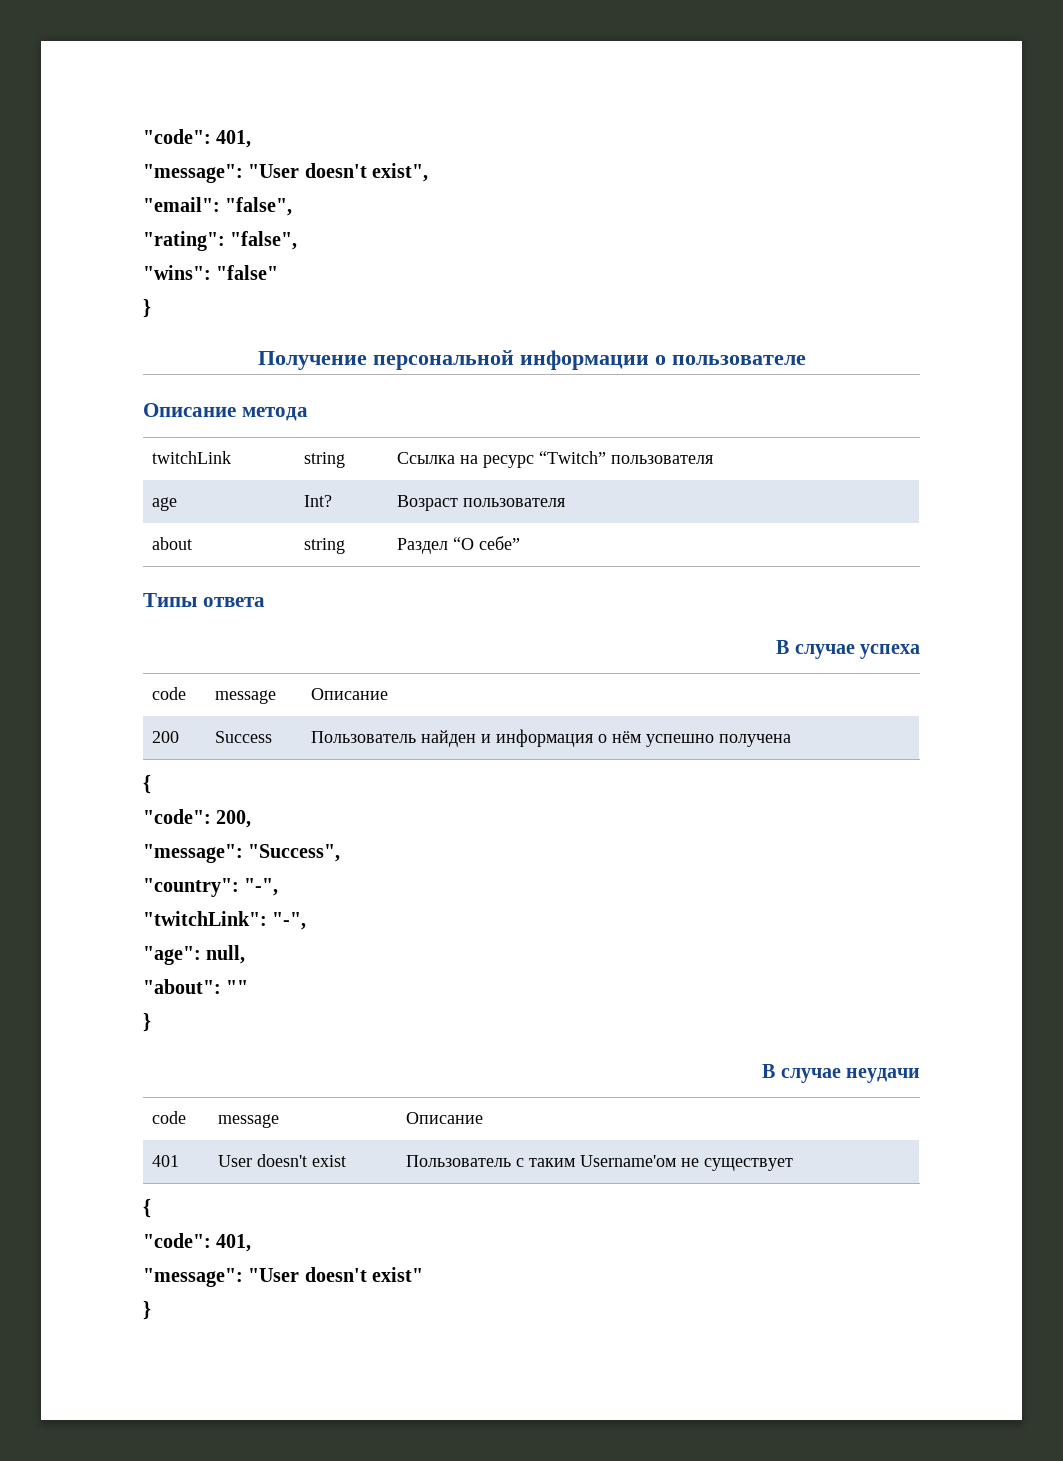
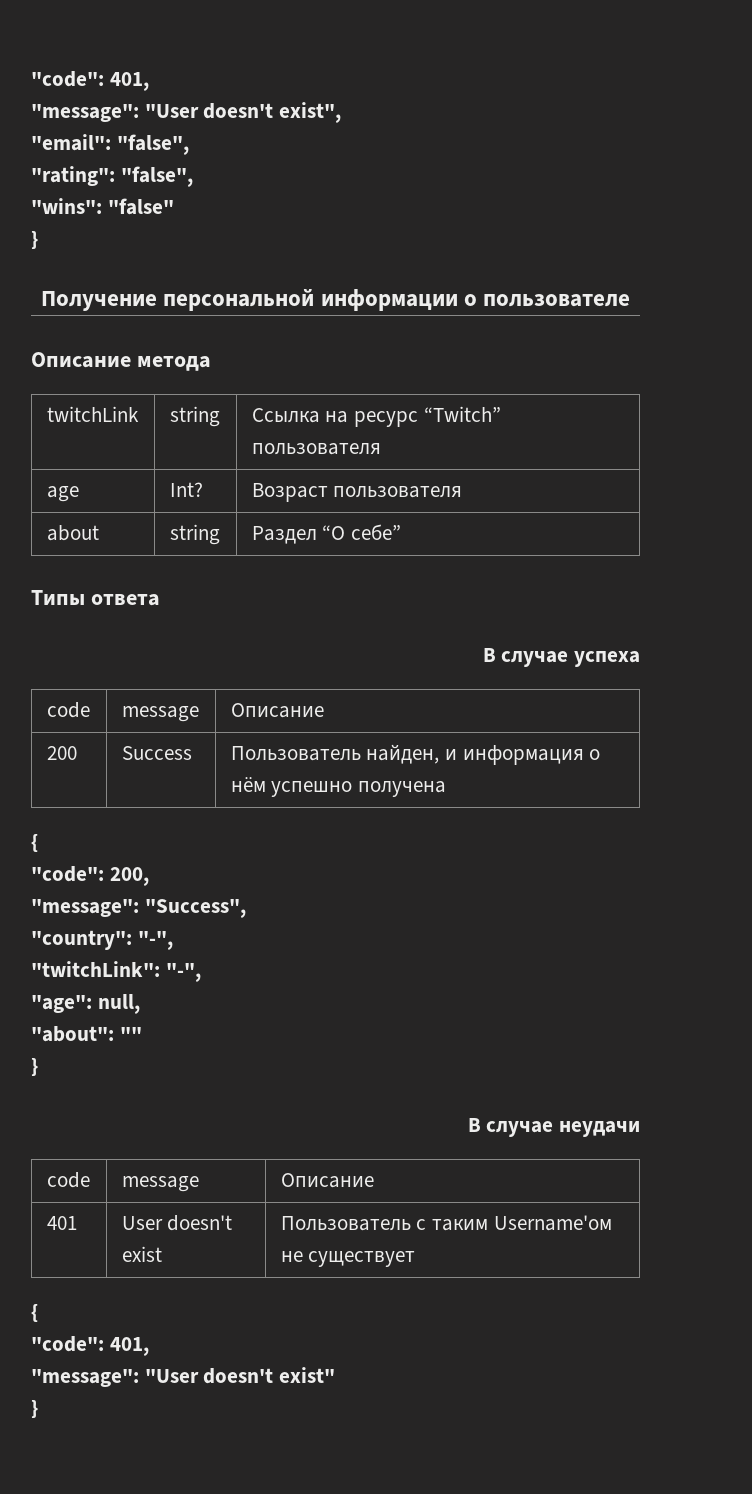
- 200 | Success | Пользователь найден и информация о нём успешно получена
+ 200 | Success | Пользователь найден, и информация о нём успешно получена

